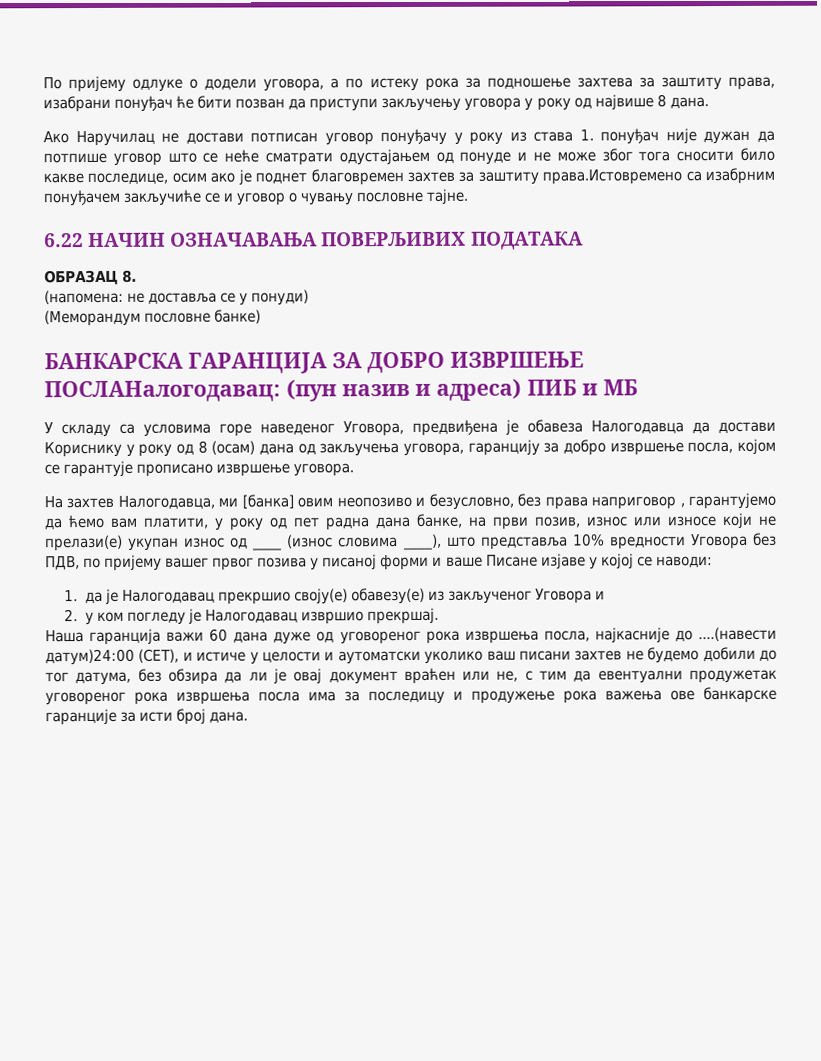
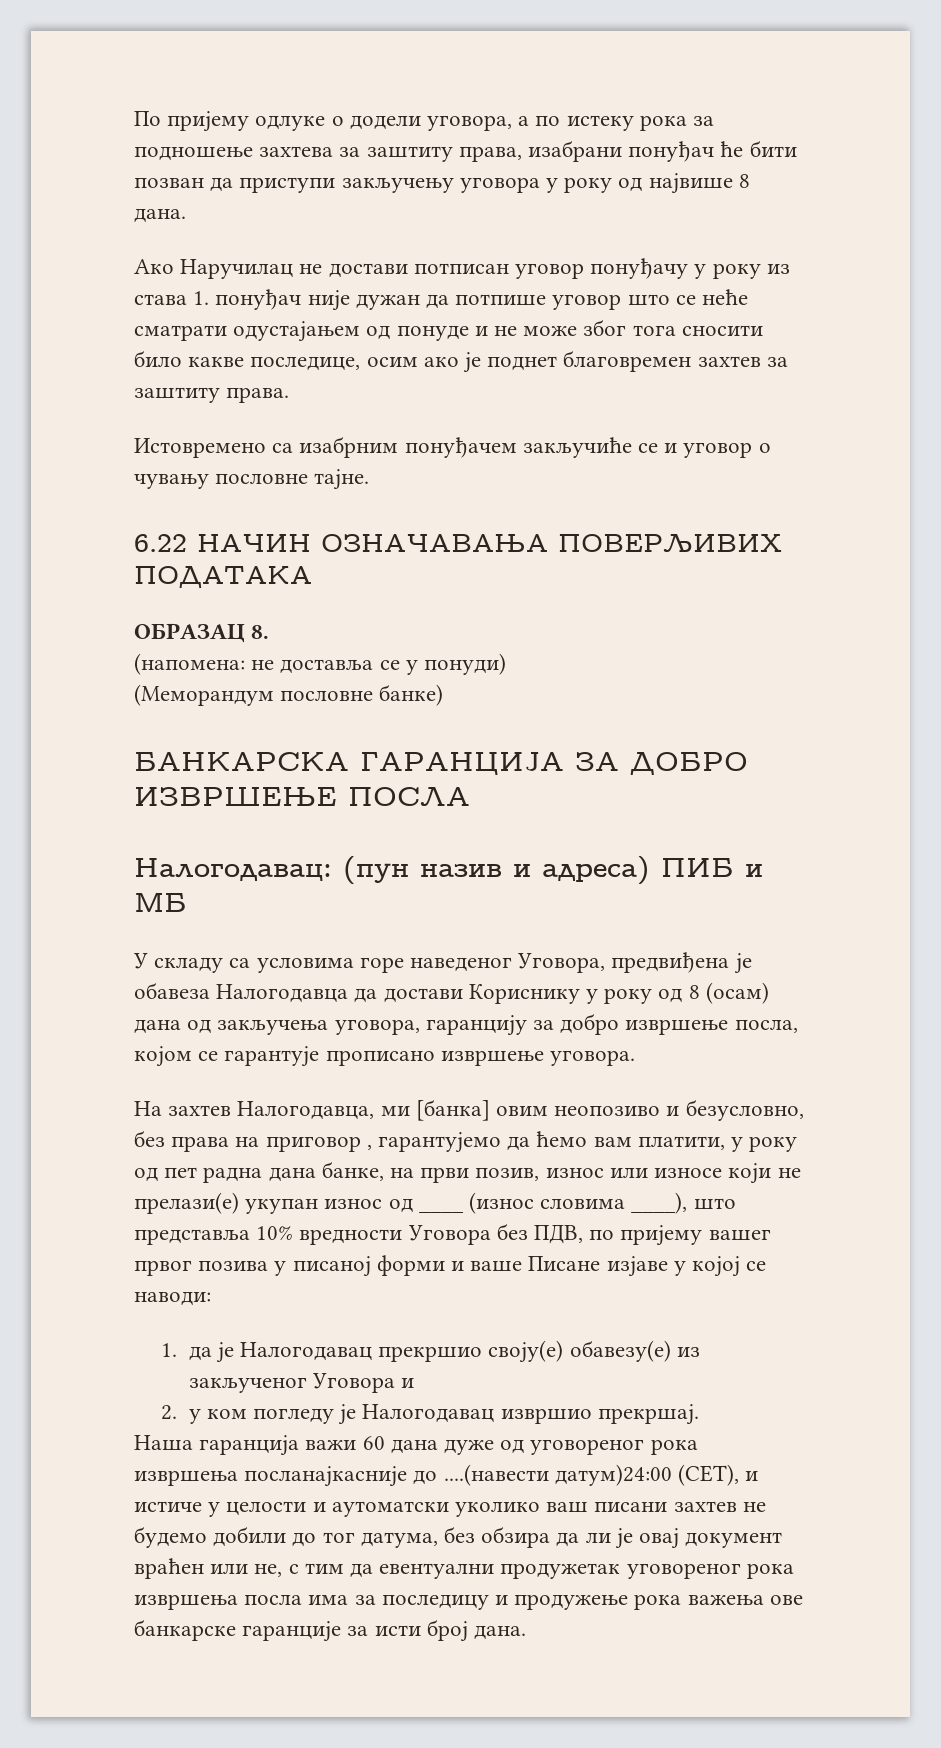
- Ако Наручилац не достави потписан уговор понуђачу у року из става 1. понуђач није дужан да потпише уговор што се неће сматрати одустајањем од понуде и не може због тога сносити било какве последице, осим ако је поднет благовремен захтев за заштиту права.Истовремено са изабрним понуђачем закључиће се и уговор о чувању пословне тајне.
+ Ако Наручилац не достави потписан уговор понуђачу у року из става 1. понуђач није дужан да потпише уговор што се неће сматрати одустајањем од понуде и не може због тога сносити било какве последице, осим ако је поднет благовремен захтев за заштиту права.
+ Истовремено са изабрним понуђачем закључиће се и уговор о чувању пословне тајне.
- БАНКАРСКА ГАРАНЦИЈА ЗА ДОБРО ИЗВРШЕЊЕ ПОСЛАНалогодавац: (пун назив и адреса) ПИБ и МБ
+ БАНКАРСКА ГАРАНЦИЈА ЗА ДОБРО ИЗВРШЕЊЕ ПОСЛА
+ Налогодавац: (пун назив и адреса) ПИБ и МБ
- На захтев Налогодавца, ми [банка] овим неопозиво и безусловно, без права наприговор , гарантујемо да ћемо вам платити, у року од пет радна дана банке, на први позив, износ или износе који не прелази(е) укупан износ од ____ (износ словима ____), што представља 10% вредности Уговора без ПДВ, по пријему вашег првог позива у писаној форми и ваше Писане изјаве у којој се наводи:
+ На захтев Налогодавца, ми [банка] овим неопозиво и безусловно, без права на приговор , гарантујемо да ћемо вам платити, у року од пет радна дана банке, на први позив, износ или износе који не прелази(е) укупан износ од ____ (износ словима ____), што представља 10% вредности Уговора без ПДВ, по пријему вашег првог позива у писаној форми и ваше Писане изјаве у којој се наводи:
- Наша гаранција важи 60 дана дуже од уговореног рока извршења посла, најкасније до ....(навести датум)24:00 (CET), и истиче у целости и аутоматски уколико ваш писани захтев не будемо добили до тог датума, без обзира да ли је овај документ враћен или не, с тим да евентуални продужетак уговореног рока извршења посла има за последицу и продужење рока важења ове банкарске гаранције за исти број дана.
+ Наша гаранција важи 60 дана дуже од уговореног рока извршења посланајкасније до ....(навести датум)24:00 (CET), и истиче у целости и аутоматски уколико ваш писани захтев не будемо добили до тог датума, без обзира да ли је овај документ враћен или не, с тим да евентуални продужетак уговореног рока извршења посла има за последицу и продужење рока важења ове банкарске гаранције за исти број дана.

